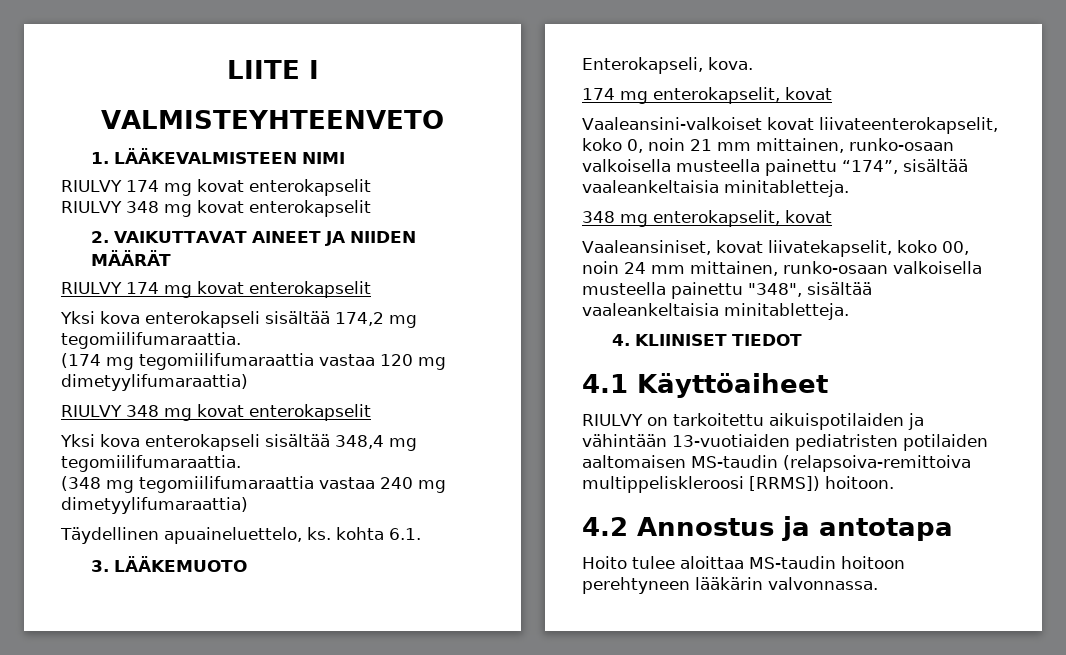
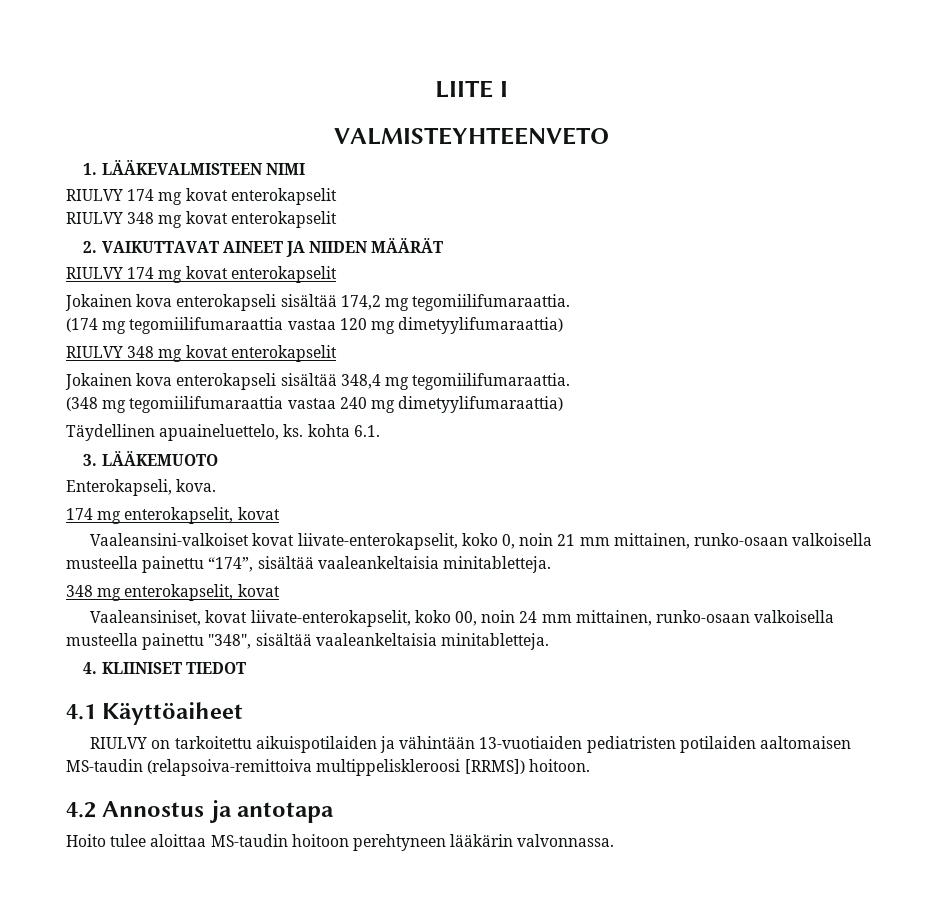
- Yksi kova enterokapseli sisältää 174,2 mg tegomiilifumaraattia.
+ Jokainen kova enterokapseli sisältää 174,2 mg tegomiilifumaraattia.
- Yksi kova enterokapseli sisältää 348,4 mg tegomiilifumaraattia.
+ Jokainen kova enterokapseli sisältää 348,4 mg tegomiilifumaraattia.
- Vaaleansini-valkoiset kovat liivateenterokapselit, koko 0, noin 21 mm mittainen, runko-osaan valkoisella musteella painettu “174”, sisältää vaaleankeltaisia minitabletteja.
+ Vaaleansini-valkoiset kovat liivate-enterokapselit, koko 0, noin 21 mm mittainen, runko-osaan valkoisella musteella painettu “174”, sisältää vaaleankeltaisia minitabletteja.
- Vaaleansiniset, kovat liivatekapselit, koko 00, noin 24 mm mittainen, runko-osaan valkoisella musteella painettu "348", sisältää vaaleankeltaisia minitabletteja.
+ Vaaleansiniset, kovat liivate-enterokapselit, koko 00, noin 24 mm mittainen, runko-osaan valkoisella musteella painettu "348", sisältää vaaleankeltaisia minitabletteja.

